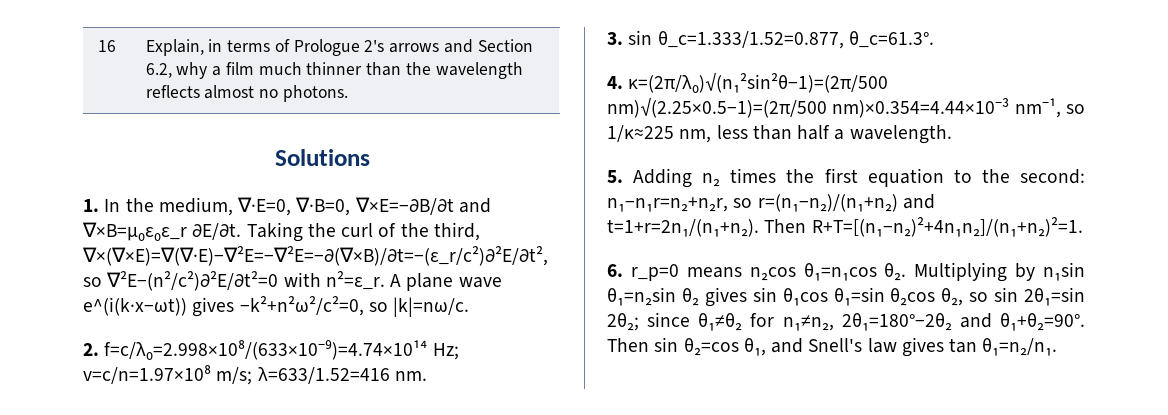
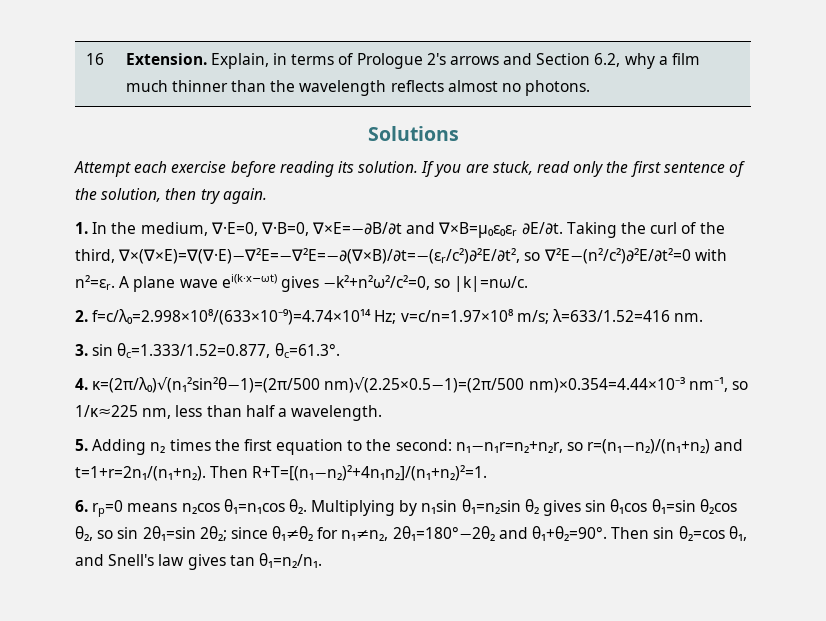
- 16 | Explain, in terms of Prologue 2's arrows and Section 6.2, why a film much thinner than the wavelength reflects almost no photons.
+ 16 | Extension. Explain, in terms of Prologue 2's arrows and Section 6.2, why a film much thinner than the wavelength reflects almost no photons.
+ Attempt each exercise before reading its solution. If you are stuck, read only the first sentence of the solution, then try again.
- 1. In the medium, ∇·E=0, ∇·B=0, ∇×E=−∂B/∂t and ∇×B=μ₀ε₀ε_r ∂E/∂t.
+ 1. In the medium, ∇·E=0, ∇·B=0, ∇×E=−∂B/∂t and ∇×B=μ₀ε₀εr ∂E/∂t.
- Taking the curl of the third, ∇×(∇×E)=∇(∇·E)−∇²E=−∇²E=−∂(∇×B)/∂t=−(ε_r/c²)∂²E/∂t², so ∇²E−(n²/c²)∂²E/∂t²=0 with n²=ε_r.
+ Taking the curl of the third, ∇×(∇×E)=∇(∇·E)−∇²E=−∇²E=−∂(∇×B)/∂t=−(εr/c²)∂²E/∂t², so ∇²E−(n²/c²)∂²E/∂t²=0 with n²=εr.
- A plane wave e^(i(k·x−ωt)) gives −k²+n²ω²/c²=0, so |k|=nω/c.
+ A plane wave ei(k·x−ωt) gives −k²+n²ω²/c²=0, so |k|=nω/c.
- 3. sin θ_c=1.333/1.52=0.877, θ_c=61.3°.
+ 3. sin θc=1.333/1.52=0.877, θc=61.3°.
- 6. r_p=0 means n₂cos θ₁=n₁cos θ₂.
+ 6. rp=0 means n₂cos θ₁=n₁cos θ₂.

